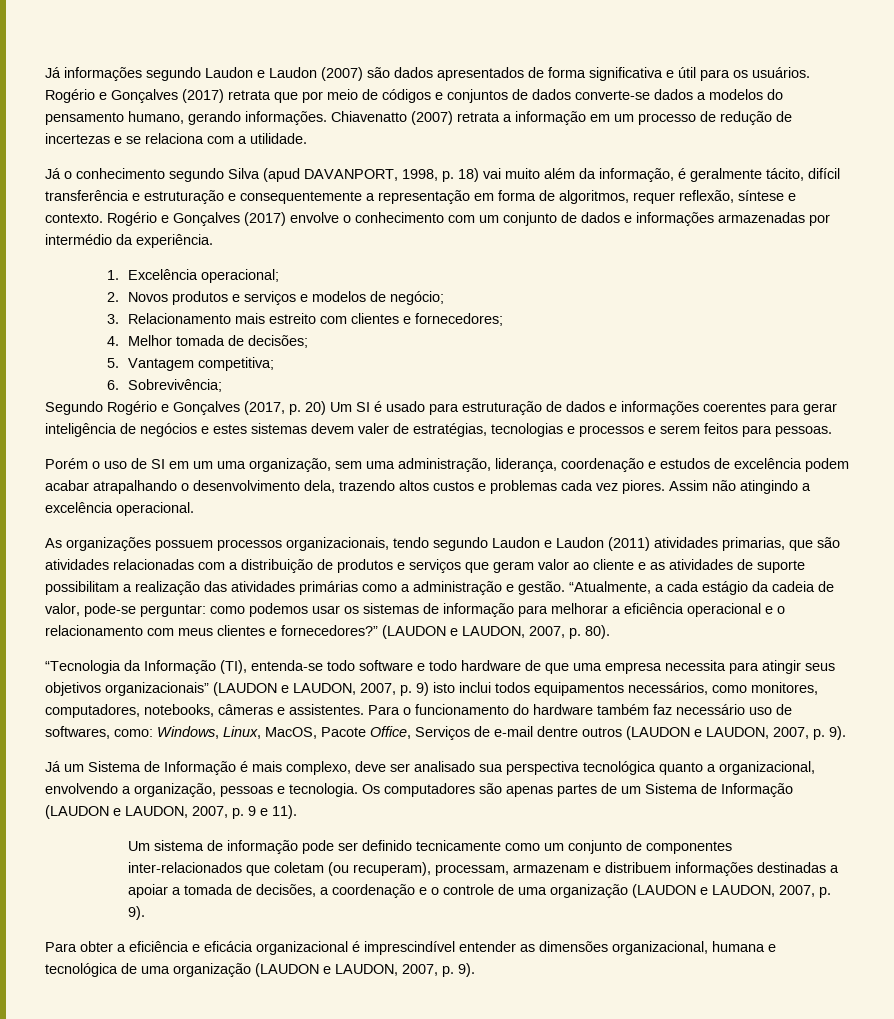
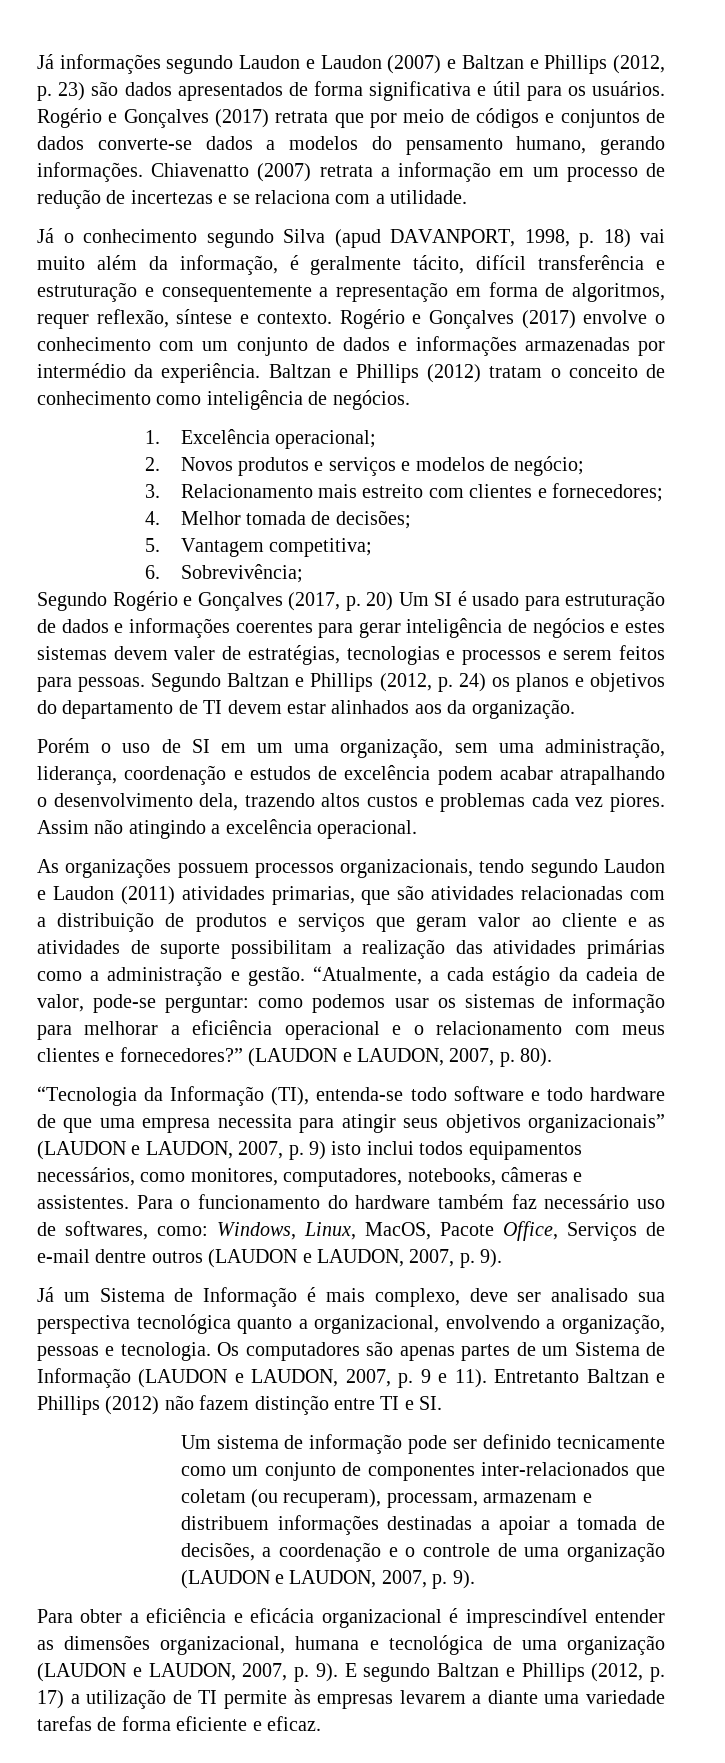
- Já informações segundo Laudon e Laudon (2007) são dados apresentados de forma significativa e útil para os usuários.
+ Já informações segundo Laudon e Laudon (2007) e Baltzan e Phillips (2012, p. 23) são dados apresentados de forma significativa e útil para os usuários.
+ Baltzan e Phillips (2012) tratam o conceito de conhecimento como inteligência de negócios.
+ Segundo Baltzan e Phillips (2012, p. 24) os planos e objetivos do departamento de TI devem estar alinhados aos da organização.
+ Entretanto Baltzan e Phillips (2012) não fazem distinção entre TI e SI.
+ E segundo Baltzan e Phillips (2012, p. 17) a utilização de TI permite às empresas levarem a diante uma variedade tarefas de forma eficiente e eficaz.

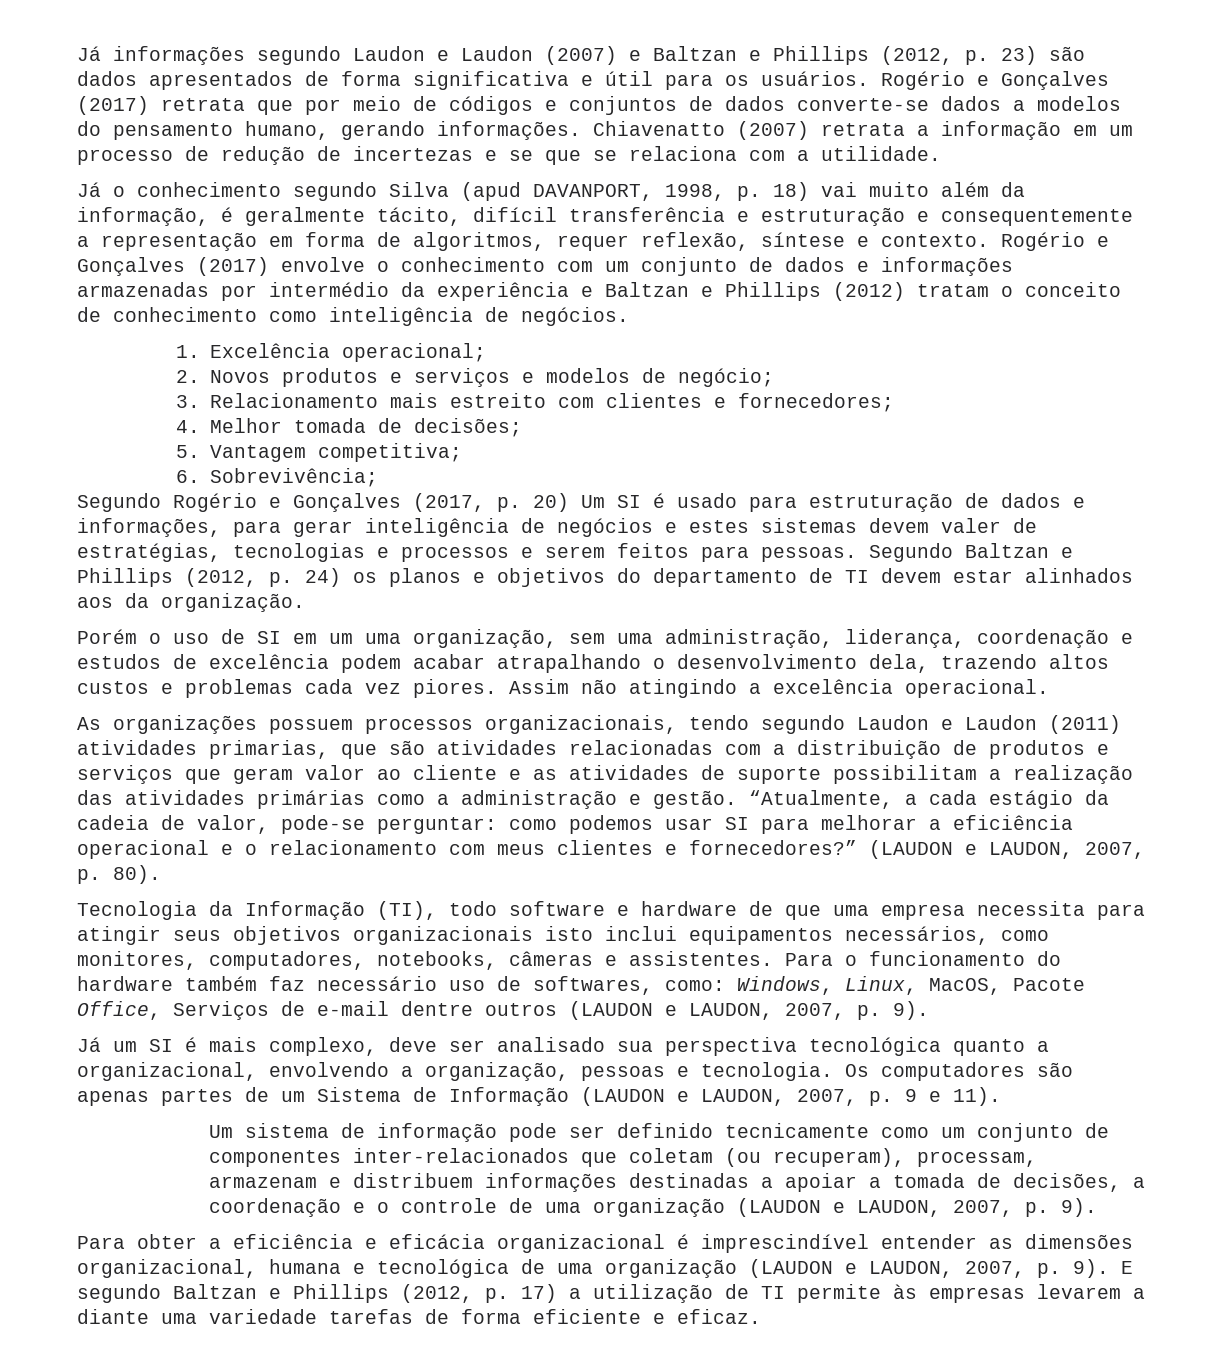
- Chiavenatto (2007) retrata a informação em um processo de redução de incertezas e se relaciona com a utilidade.
+ Chiavenatto (2007) retrata a informação em um processo de redução de incertezas e se que se relaciona com a utilidade.
- Rogério e Gonçalves (2017) envolve o conhecimento com um conjunto de dados e informações armazenadas por intermédio da experiência. Baltzan e Phillips (2012) tratam o conceito de conhecimento como inteligência de negócios.
+ Rogério e Gonçalves (2017) envolve o conhecimento com um conjunto de dados e informações armazenadas por intermédio da experiência e Baltzan e Phillips (2012) tratam o conceito de conhecimento como inteligência de negócios.
- Segundo Rogério e Gonçalves (2017, p. 20) Um SI é usado para estruturação de dados e informações coerentes para gerar inteligência de negócios e estes sistemas devem valer de estratégias, tecnologias e processos e serem feitos para pessoas.
+ Segundo Rogério e Gonçalves (2017, p. 20) Um SI é usado para estruturação de dados e informações, para gerar inteligência de negócios e estes sistemas devem valer de estratégias, tecnologias e processos e serem feitos para pessoas.
- “Atualmente, a cada estágio da cadeia de valor, pode-se perguntar: como podemos usar os sistemas de informação para melhorar a eficiência operacional e o relacionamento com meus clientes e fornecedores?”
+ “Atualmente, a cada estágio da cadeia de valor, pode-se perguntar: como podemos usar SI para melhorar a eficiência operacional e o relacionamento com meus clientes e fornecedores?”
- “Tecnologia da Informação (TI), entenda-se todo software e todo hardware de que uma empresa necessita para atingir seus objetivos organizacionais” (LAUDON e LAUDON, 2007, p. 9) isto inclui todos equipamentos necessários, como monitores, computadores, notebooks, câmeras e assistentes.
+ Tecnologia da Informação (TI), todo software e hardware de que uma empresa necessita para atingir seus objetivos organizacionais isto inclui equipamentos necessários, como monitores, computadores, notebooks, câmeras e assistentes.
- Já um Sistema de Informação é mais complexo, deve ser analisado sua perspectiva tecnológica quanto a organizacional, envolvendo a organização, pessoas e tecnologia.
+ Já um SI é mais complexo, deve ser analisado sua perspectiva tecnológica quanto a organizacional, envolvendo a organização, pessoas e tecnologia.
- Entretanto Baltzan e Phillips (2012) não fazem distinção entre TI e SI.

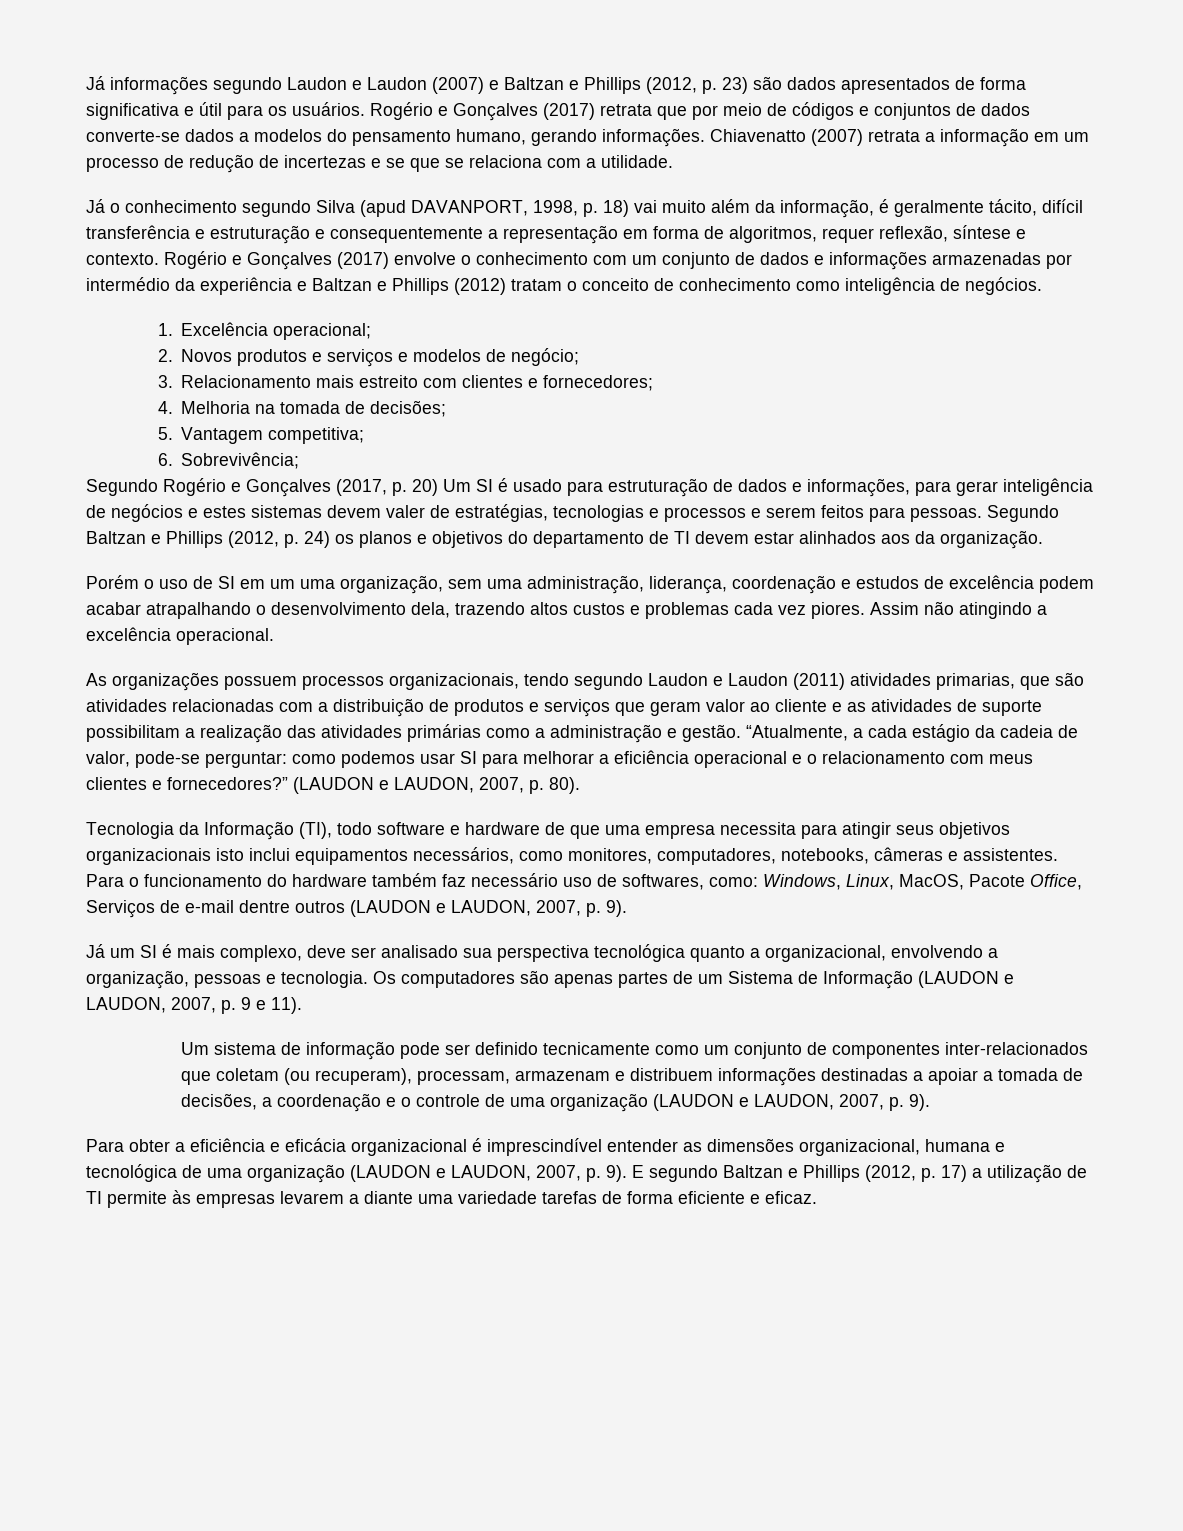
- 4. Melhor tomada de decisões;
+ 4. Melhoria na tomada de decisões;

